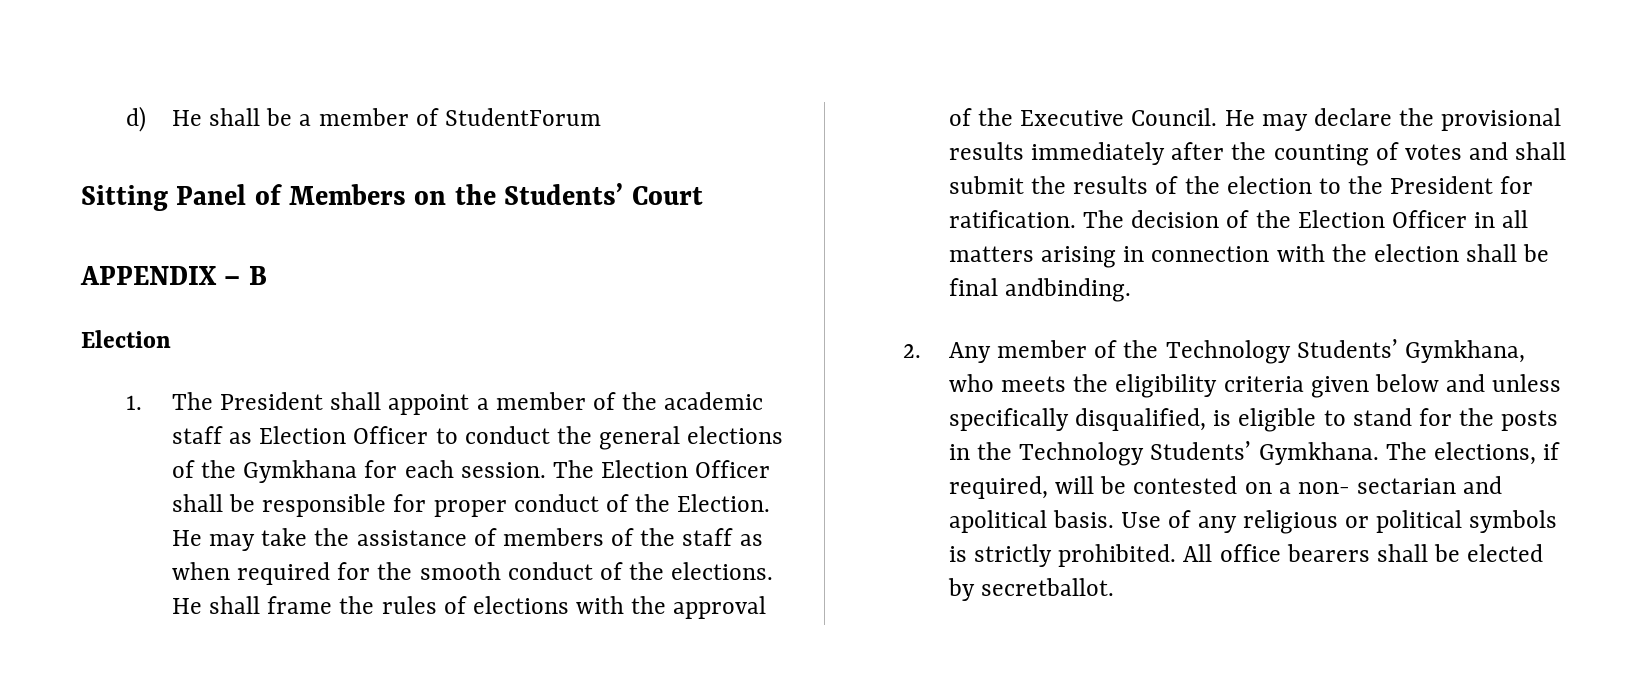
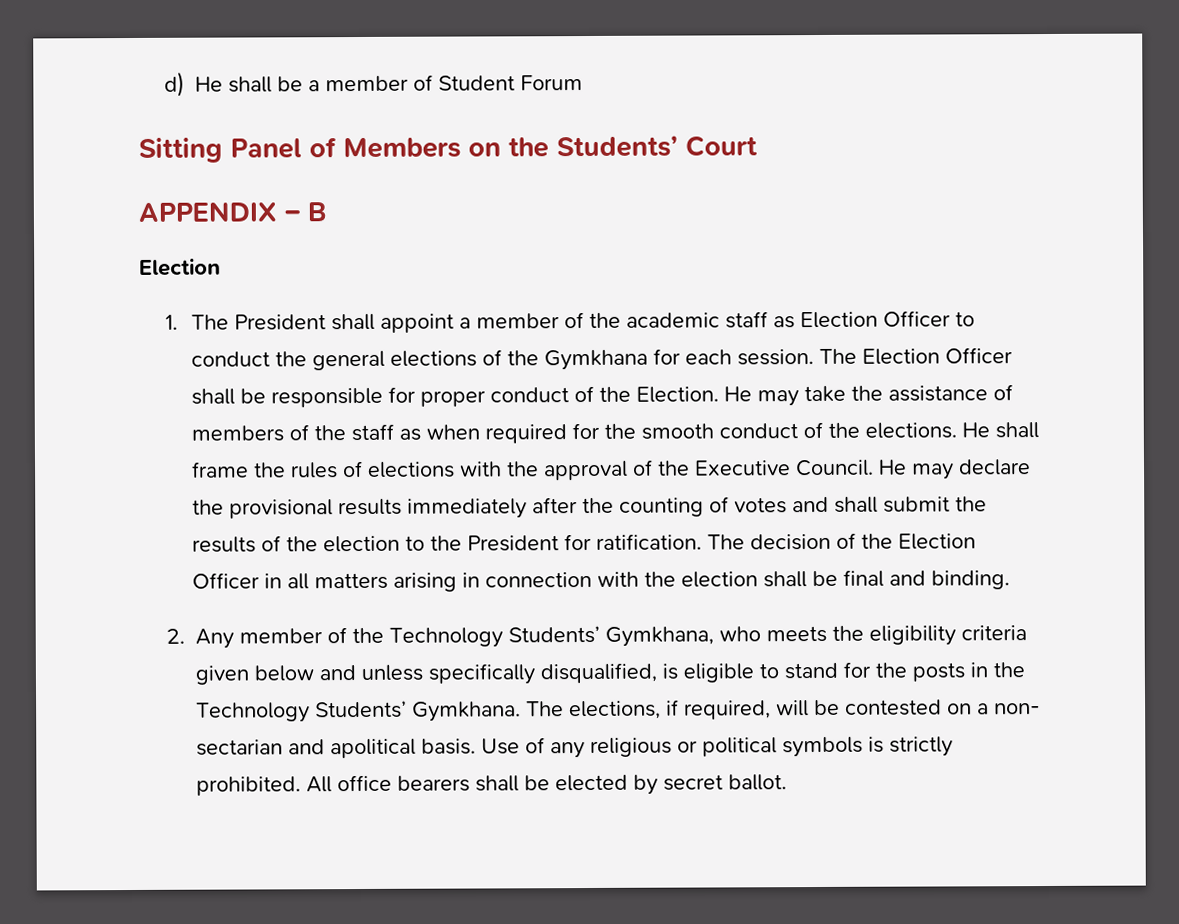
- d) He shall be a member of StudentForum
+ d) He shall be a member of Student Forum
- The decision of the Election Officer in all matters arising in connection with the election shall be final andbinding.
+ The decision of the Election Officer in all matters arising in connection with the election shall be final and binding.
- All office bearers shall be elected by secretballot.
+ All office bearers shall be elected by secret ballot.

